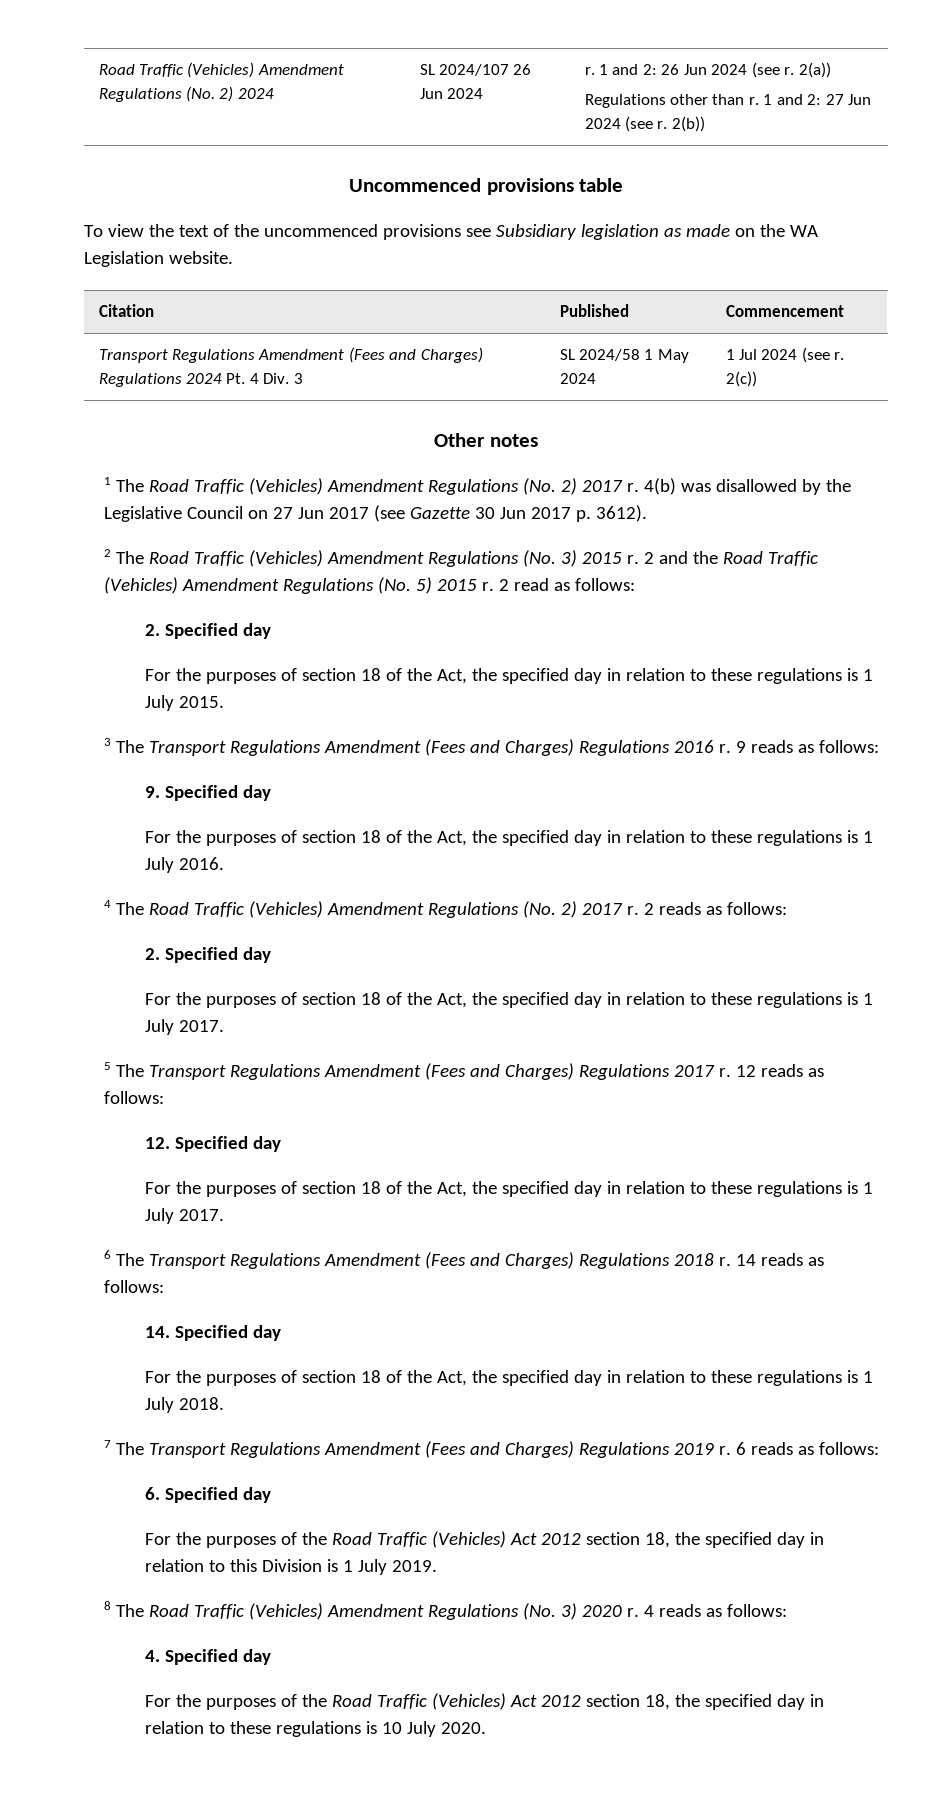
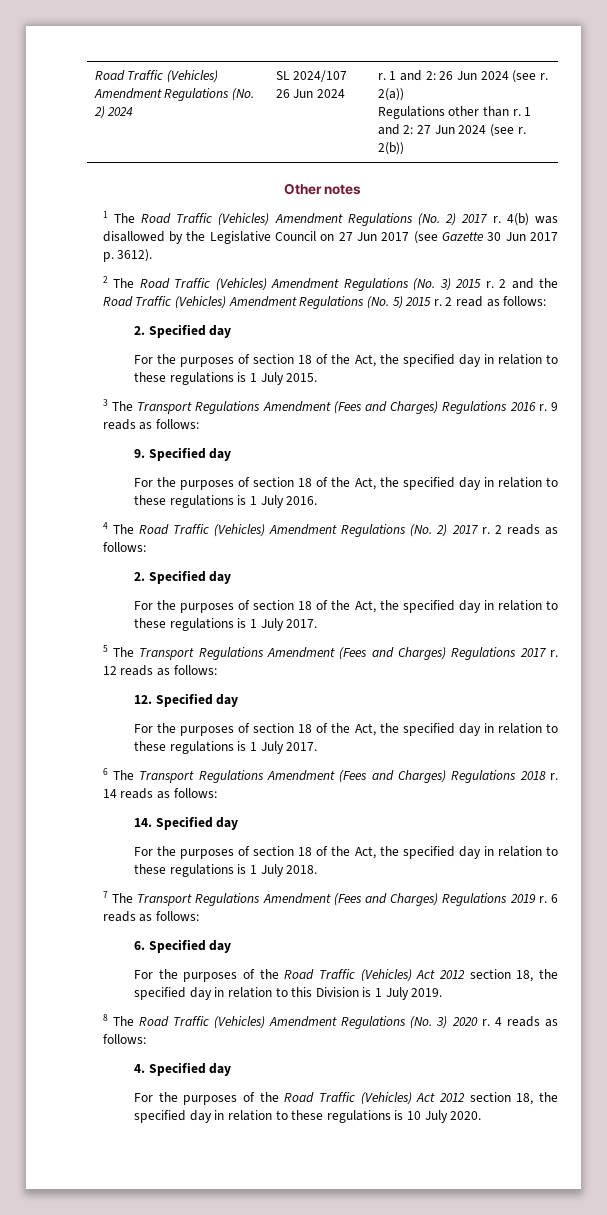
- Uncommenced provisions table
- To view the text of the uncommenced provisions see Subsidiary legislation as made on the WA Legislation website.
- Citation | Published | Commencement
- Transport Regulations Amendment (Fees and Charges) Regulations 2024 Pt. 4 Div. 3 | SL 2024/58 1 May 2024 | 1 Jul 2024 (see r. 2(c))

